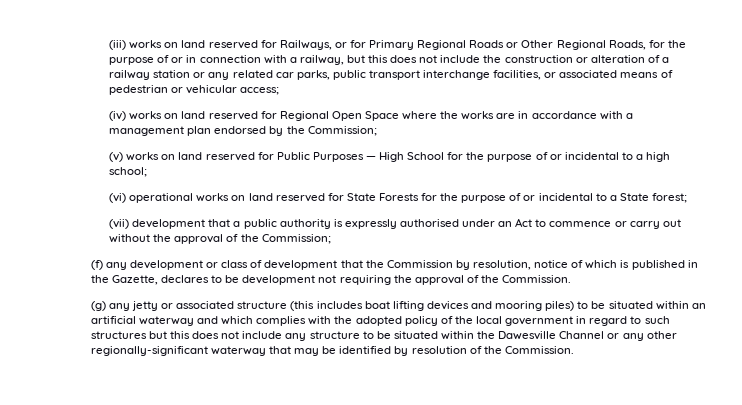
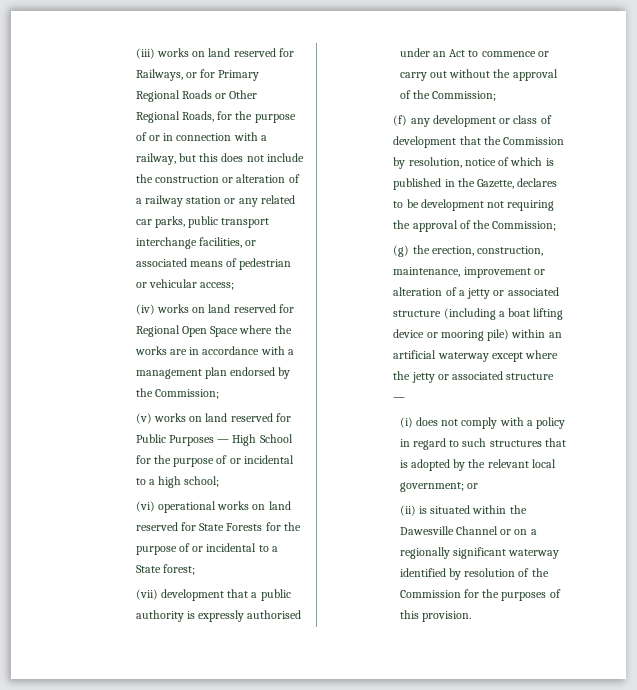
- (f) any development or class of development that the Commission by resolution, notice of which is published in the Gazette, declares to be development not requiring the approval of the Commission.
+ (f) any development or class of development that the Commission by resolution, notice of which is published in the Gazette, declares to be development not requiring the approval of the Commission;
- (g) any jetty or associated structure (this includes boat lifting devices and mooring piles) to be situated within an artificial waterway and which complies with the adopted policy of the local government in regard to such structures but this does not include any structure to be situated within the Dawesville Channel or any other regionally-significant waterway that may be identified by resolution of the Commission.
+ (g) the erection, construction, maintenance, improvement or alteration of a jetty or associated structure (including a boat lifting device or mooring pile) within an artificial waterway except where the jetty or associated structure —
+ (i) does not comply with a policy in regard to such structures that is adopted by the relevant local government; or
+ (ii) is situated within the Dawesville Channel or on a regionally significant waterway identified by resolution of the Commission for the purposes of this provision.

